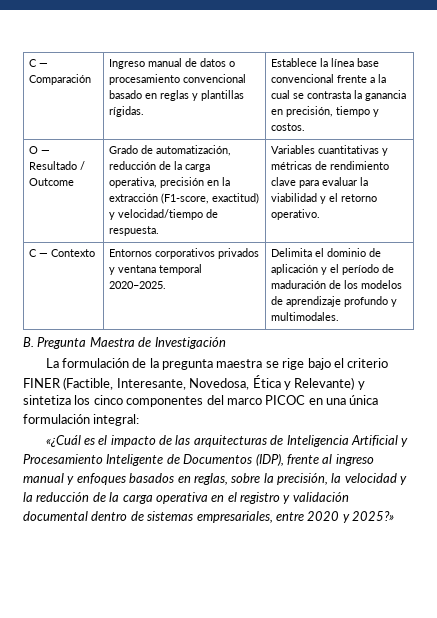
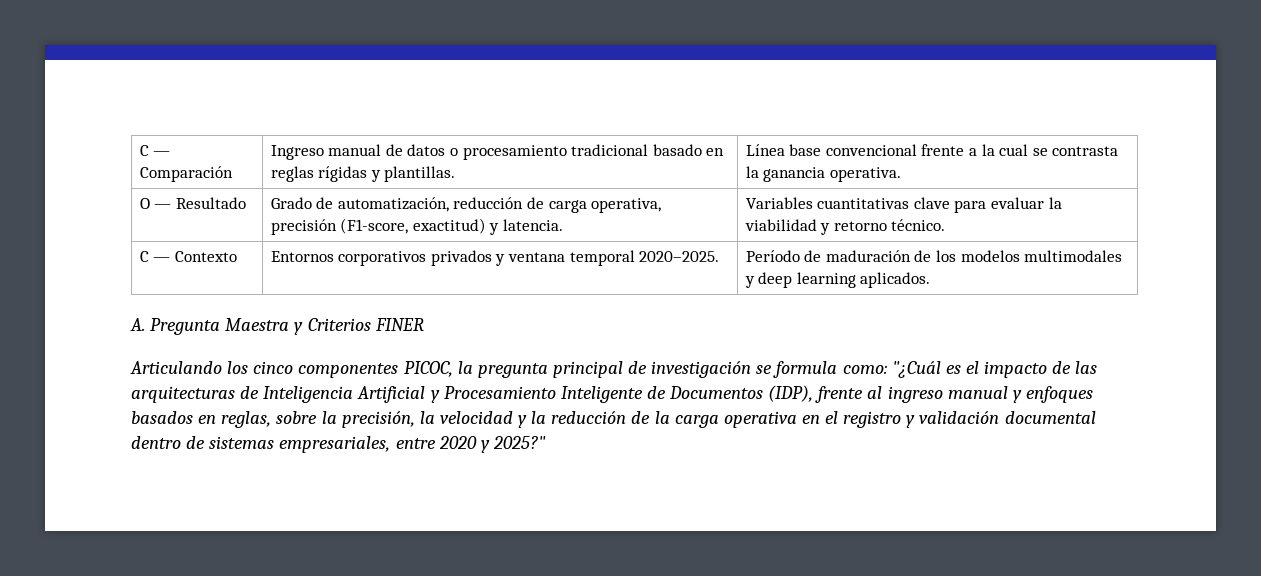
- C — Comparación | Ingreso manual de datos o procesamiento convencional basado en reglas y plantillas rígidas. | Establece la línea base convencional frente a la cual se contrasta la ganancia en precisión, tiempo y costos.
+ C — Comparación | Ingreso manual de datos o procesamiento tradicional basado en reglas rígidas y plantillas. | Línea base convencional frente a la cual se contrasta la ganancia operativa.
- O — Resultado / Outcome | Grado de automatización, reducción de la carga operativa, precisión en la extracción (F1-score, exactitud) y velocidad/tiempo de respuesta. | Variables cuantitativas y métricas de rendimiento clave para evaluar la viabilidad y el retorno operativo.
+ O — Resultado | Grado de automatización, reducción de carga operativa, precisión (F1-score, exactitud) y latencia. | Variables cuantitativas clave para evaluar la viabilidad y retorno técnico.
- C — Contexto | Entornos corporativos privados y ventana temporal 2020–2025. | Delimita el dominio de aplicación y el período de maduración de los modelos de aprendizaje profundo y multimodales.
- B. Pregunta Maestra de Investigación
- La formulación de la pregunta maestra se rige bajo el criterio FINER (Factible, Interesante, Novedosa, Ética y Relevante) y sintetiza los cinco componentes del marco PICOC en una única formulación integral:
- «¿Cuál es el impacto de las arquitecturas de Inteligencia Artificial y Procesamiento Inteligente de Documentos (IDP), frente al ingreso manual y enfoques basados en reglas, sobre la precisión, la velocidad y la reducción de la carga operativa en el registro y validación documental dentro de sistemas empresariales, entre 2020 y 2025?»
+ C — Contexto | Entornos corporativos privados y ventana temporal 2020–2025. | Período de maduración de los modelos multimodales y deep learning aplicados.
+ A. Pregunta Maestra y Criterios FINER
+ Articulando los cinco componentes PICOC, la pregunta principal de investigación se formula como: "¿Cuál es el impacto de las arquitecturas de Inteligencia Artificial y Procesamiento Inteligente de Documentos (IDP), frente al ingreso manual y enfoques basados en reglas, sobre la precisión, la velocidad y la reducción de la carga operativa en el registro y validación documental dentro de sistemas empresariales, entre 2020 y 2025?"

